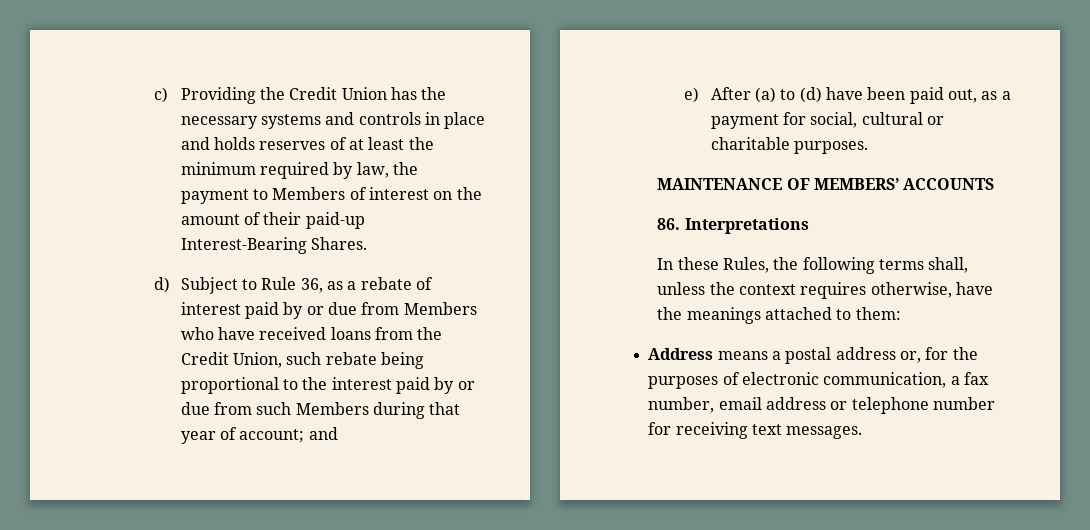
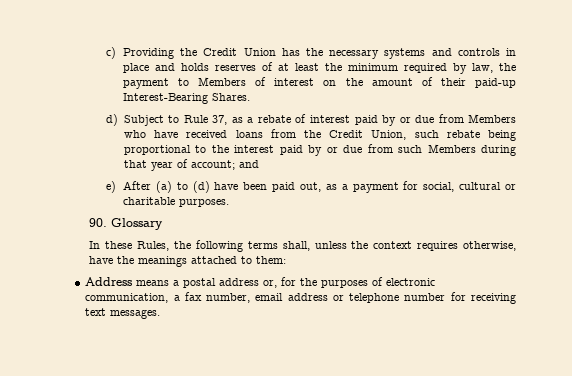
- d) Subject to Rule 36, as a rebate of interest paid by or due from Members who have received loans from the Credit Union, such rebate being proportional to the interest paid by or due from such Members during that year of account; and
+ d) Subject to Rule 37, as a rebate of interest paid by or due from Members who have received loans from the Credit Union, such rebate being proportional to the interest paid by or due from such Members during that year of account; and
- MAINTENANCE OF MEMBERS’ ACCOUNTS
- 86. Interpretations
+ 90. Glossary

